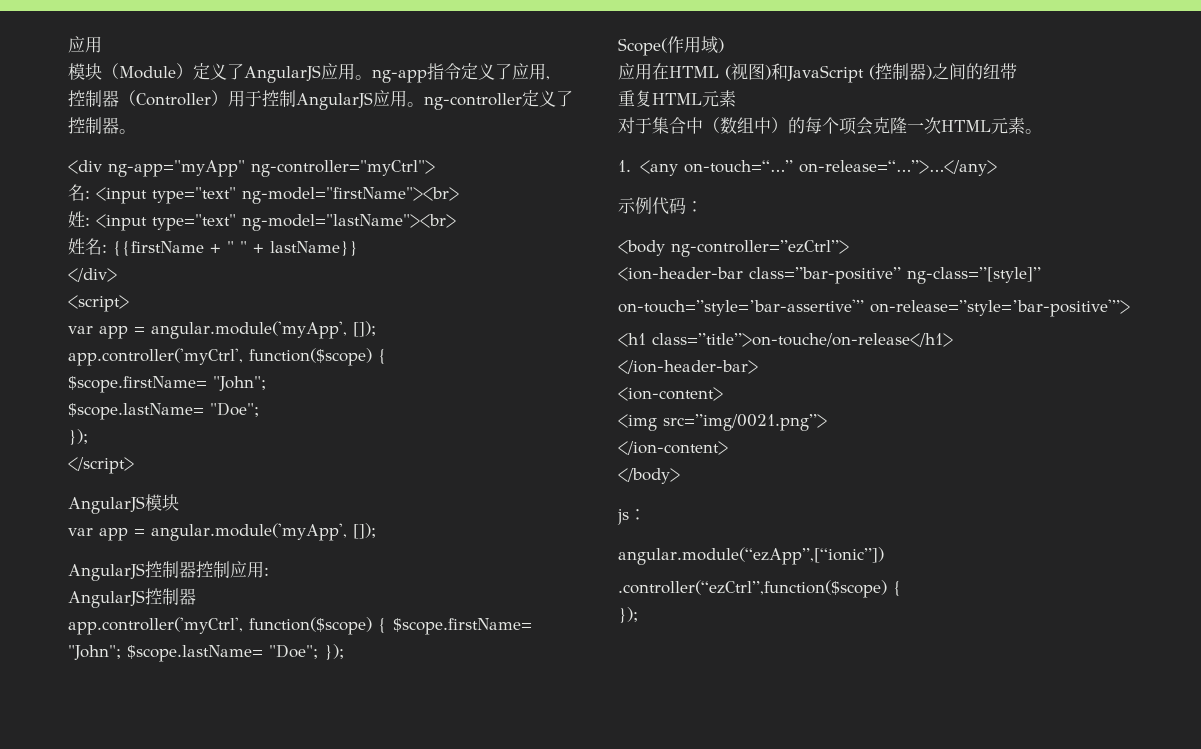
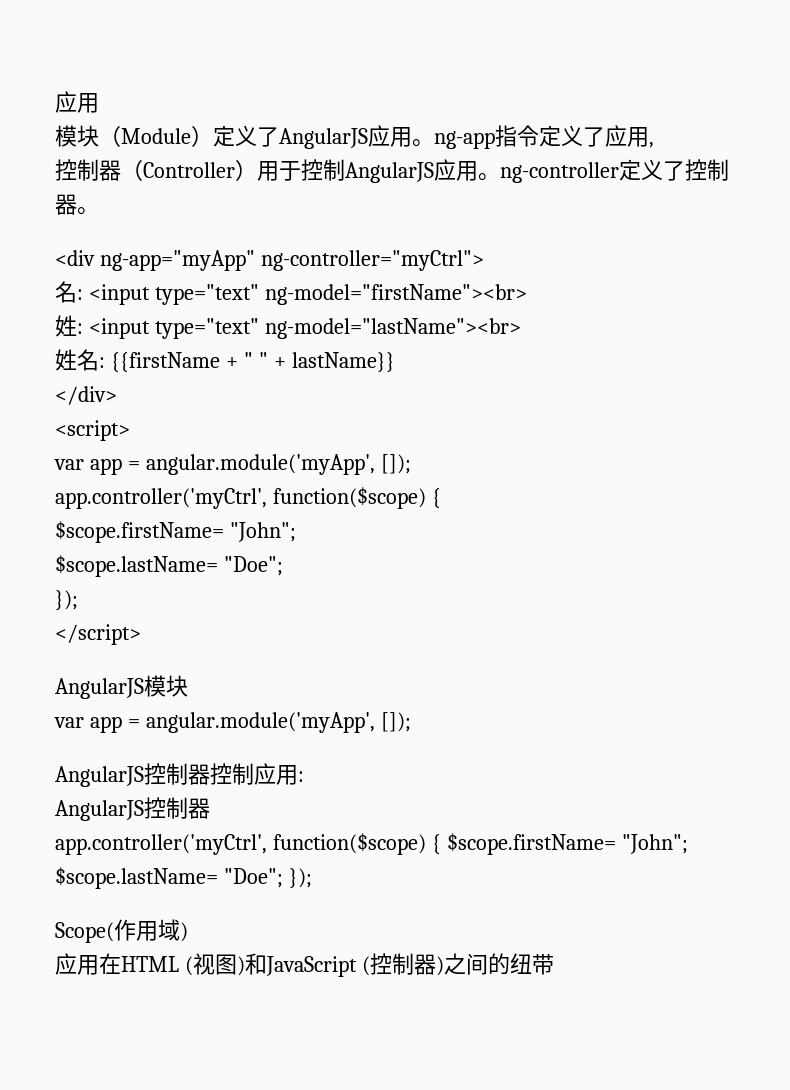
- 重复HTML元素
- 对于集合中（数组中）的每个项会克隆一次HTML元素。
- 1. <any on-touch=“…” on-release=“…”>…</any>
- 示例代码：
- <body ng-controller=”ezCtrl”>
- <ion-header-bar class=”bar-positive” ng-class=”[style]”
- on-touch=”style=’bar-assertive'” on-release=”style=’bar-positive'”>
- <h1 class=”title”>on-touche/on-release</h1>
- </ion-header-bar>
- <ion-content>
- <img src=”img/0021.png”>
- </ion-content>
- </body>
- js：
- angular.module(“ezApp”,[“ionic”])
- .controller(“ezCtrl”,function($scope) {
- });

